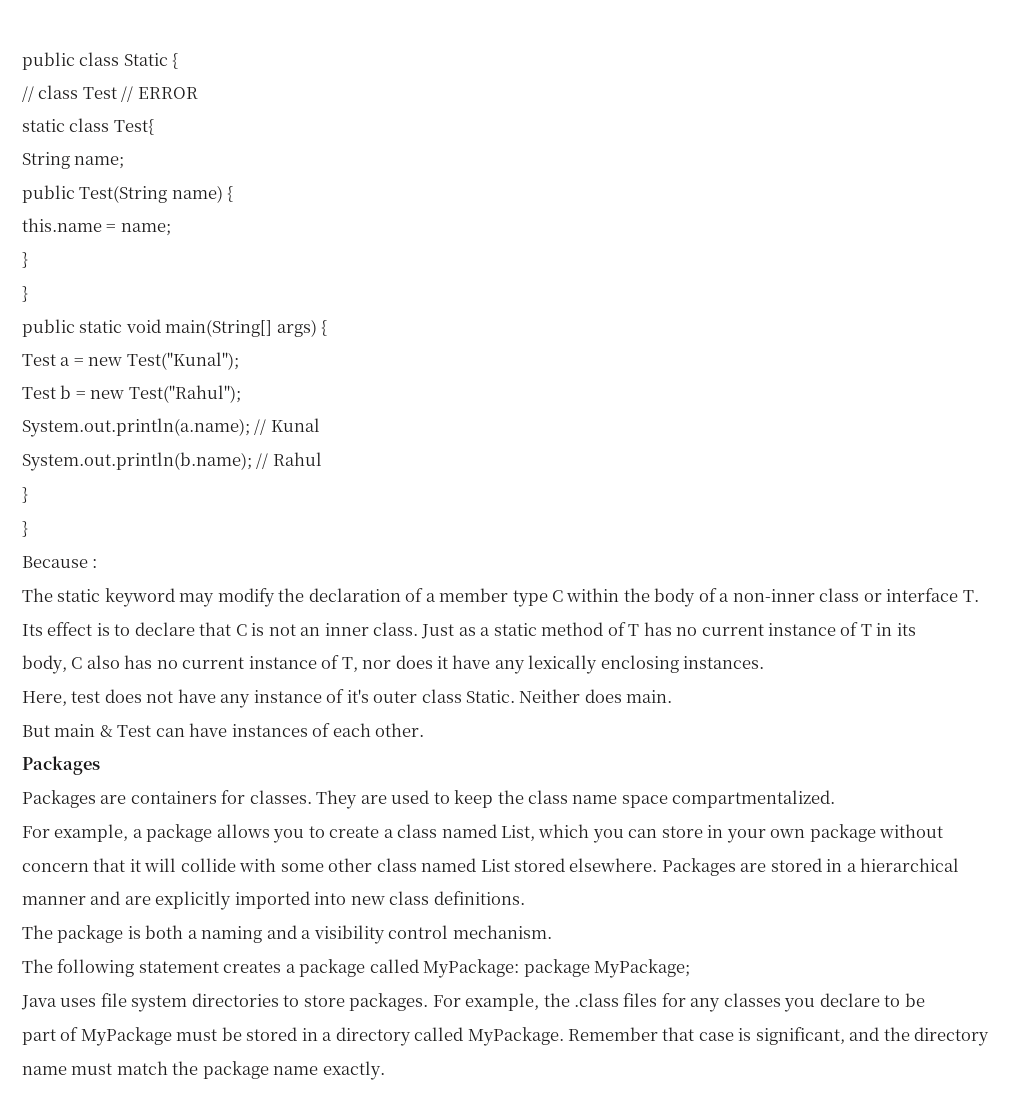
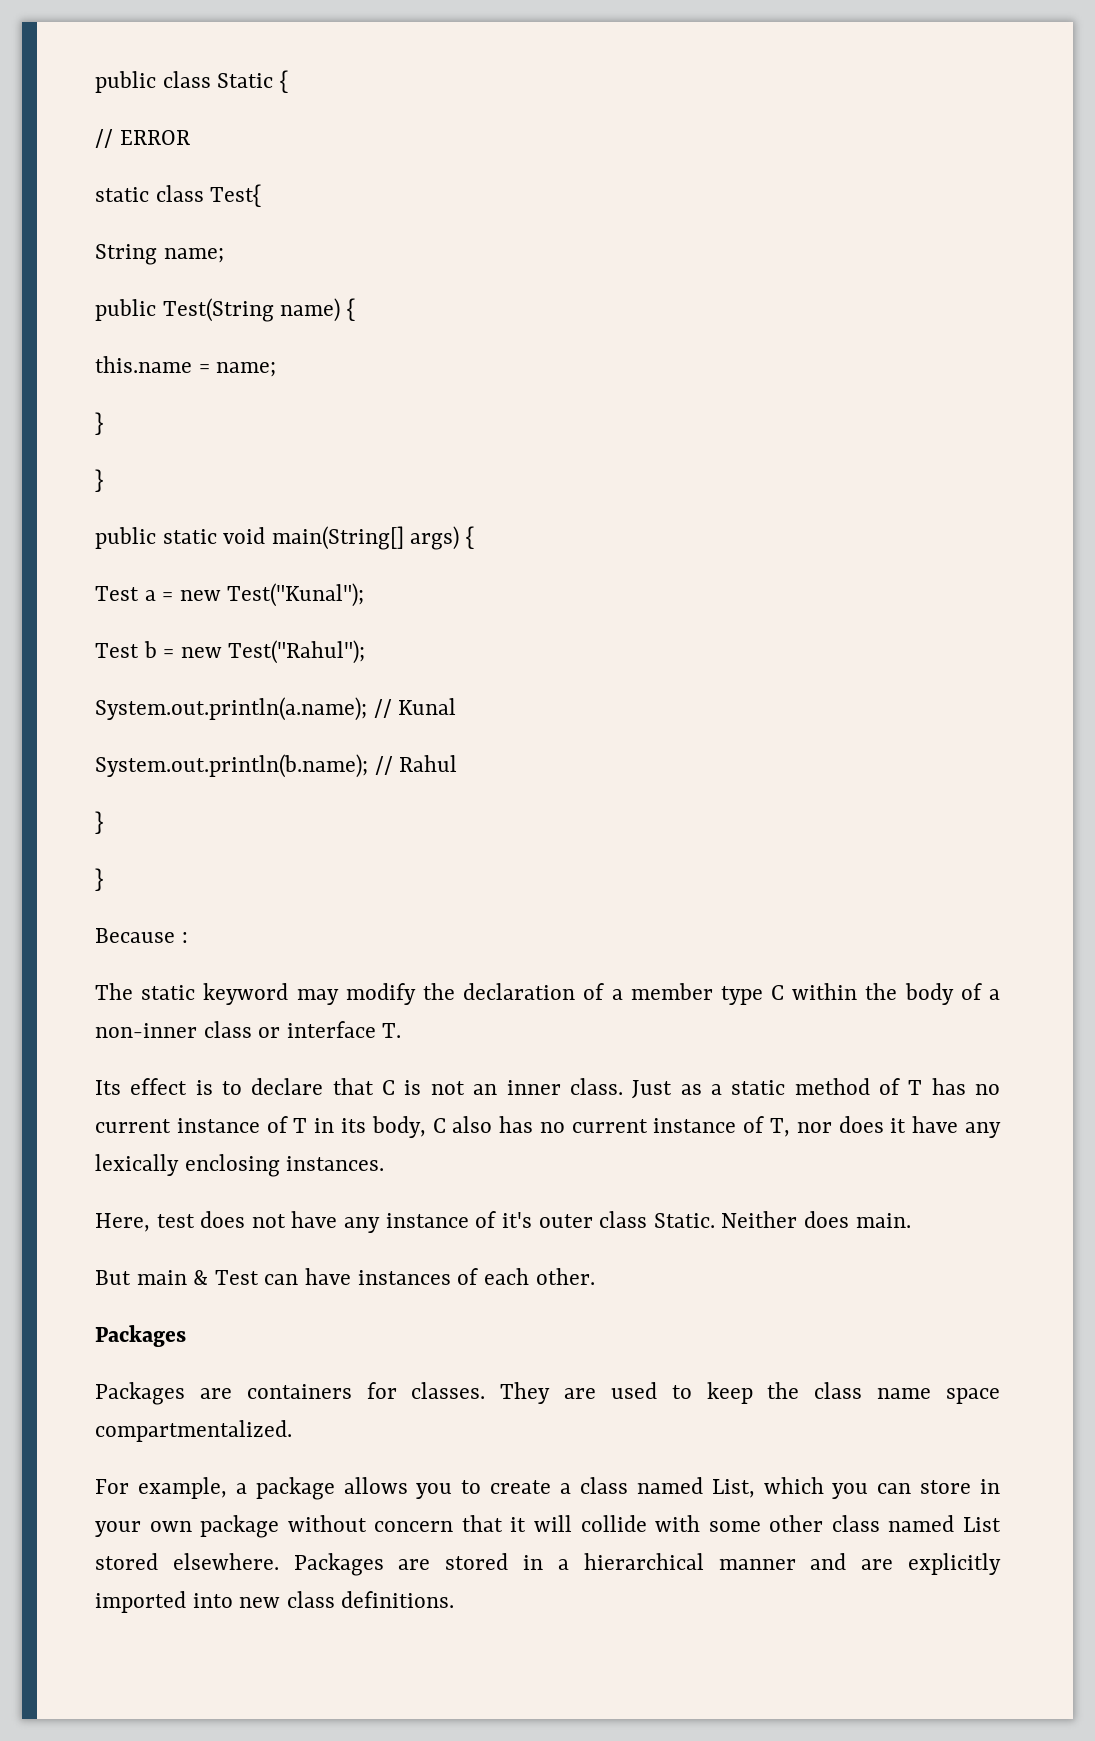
- // class Test // ERROR
+ // ERROR
- Just as a static method of T has no current instance of T in its
- body, C also has no current instance of T, nor does it have any lexically enclosing instances.
+ Just as a static method of T has no current instance of T in its body, C also has no current instance of T, nor does it have any lexically enclosing instances.
- For example, a package allows you to create a class named List, which you can store in your own package without
- concern that it will collide with some other class named List stored elsewhere.
+ For example, a package allows you to create a class named List, which you can store in your own package without concern that it will collide with some other class named List stored elsewhere.
- Packages are stored in a hierarchical
- manner and are explicitly imported into new class definitions.
+ Packages are stored in a hierarchical manner and are explicitly imported into new class definitions.
- The package is both a naming and a visibility control mechanism.
- The following statement creates a package called MyPackage: package MyPackage;
- Java uses file system directories to store packages. For example, the .class files for any classes you declare to be
- part of MyPackage must be stored in a directory called MyPackage. Remember that case is significant, and the directory
- name must match the package name exactly.

